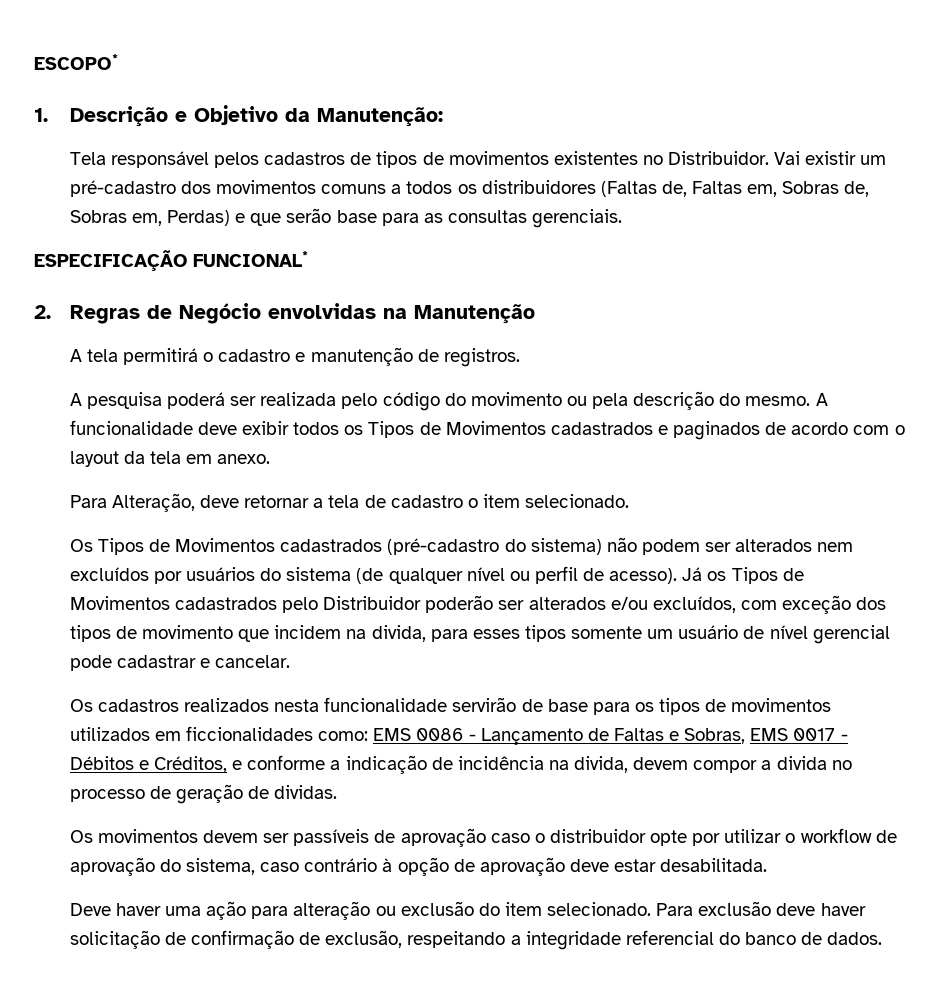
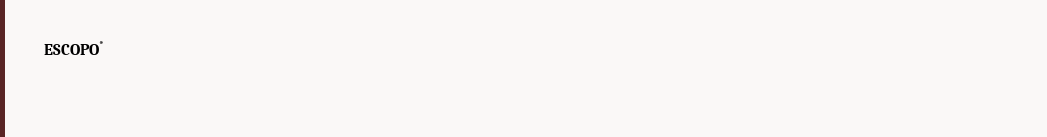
- 1. Descrição e Objetivo da Manutenção:
- Tela responsável pelos cadastros de tipos de movimentos existentes no Distribuidor. Vai existir um pré-cadastro dos movimentos comuns a todos os distribuidores (Faltas de, Faltas em, Sobras de, Sobras em, Perdas) e que serão base para as consultas gerenciais.
- ESPECIFICAÇÃO FUNCIONAL*
- 2. Regras de Negócio envolvidas na Manutenção
- A tela permitirá o cadastro e manutenção de registros.
- A pesquisa poderá ser realizada pelo código do movimento ou pela descrição do mesmo. A funcionalidade deve exibir todos os Tipos de Movimentos cadastrados e paginados de acordo com o layout da tela em anexo.
- Para Alteração, deve retornar a tela de cadastro o item selecionado.
- Os Tipos de Movimentos cadastrados (pré-cadastro do sistema) não podem ser alterados nem excluídos por usuários do sistema (de qualquer nível ou perfil de acesso). Já os Tipos de Movimentos cadastrados pelo Distribuidor poderão ser alterados e/ou excluídos, com exceção dos tipos de movimento que incidem na divida, para esses tipos somente um usuário de nível gerencial pode cadastrar e cancelar.
- Os cadastros realizados nesta funcionalidade servirão de base para os tipos de movimentos utilizados em ficcionalidades como: EMS 0086 - Lançamento de Faltas e Sobras, EMS 0017 - Débitos e Créditos, e conforme a indicação de incidência na divida, devem compor a divida no processo de geração de dividas.
- Os movimentos devem ser passíveis de aprovação caso o distribuidor opte por utilizar o workflow de aprovação do sistema, caso contrário à opção de aprovação deve estar desabilitada.
- Deve haver uma ação para alteração ou exclusão do item selecionado. Para exclusão deve haver solicitação de confirmação de exclusão, respeitando a integridade referencial do banco de dados.

